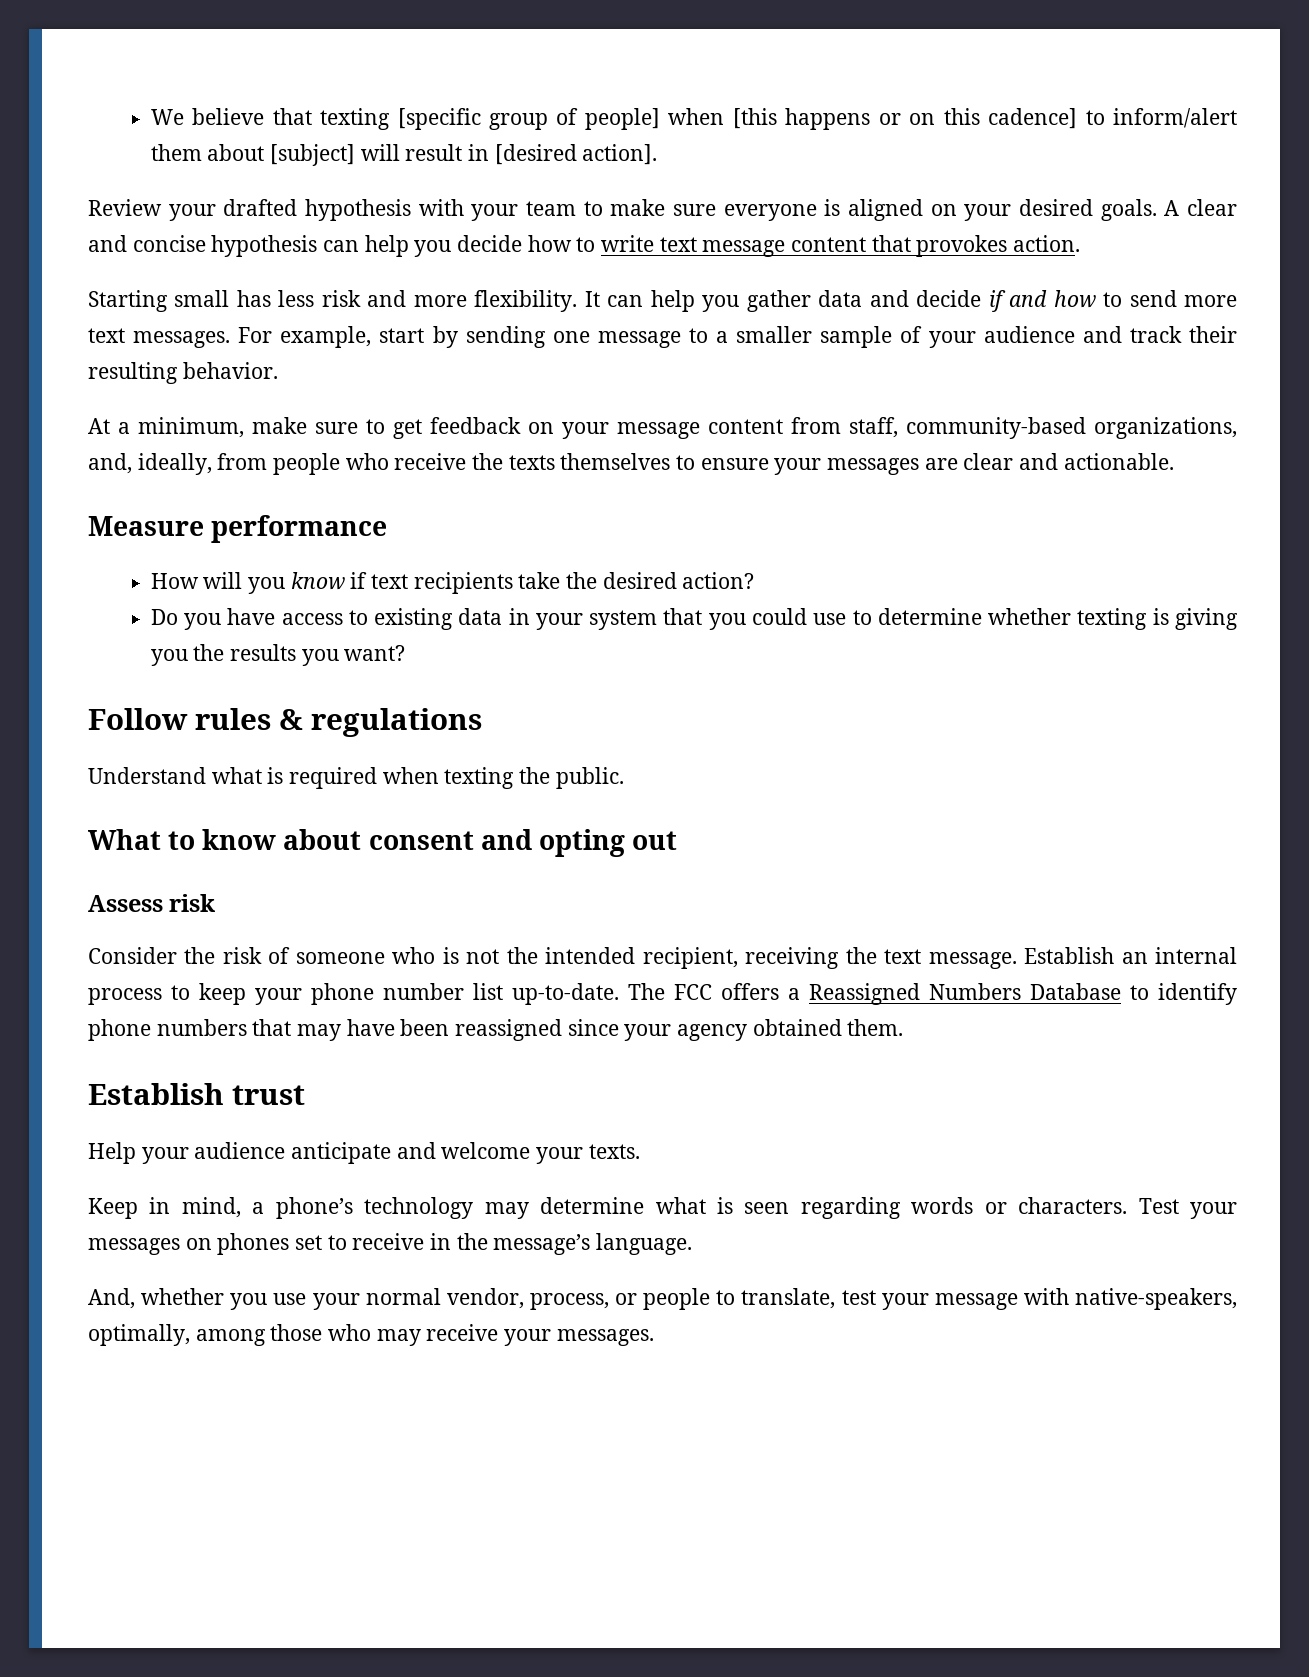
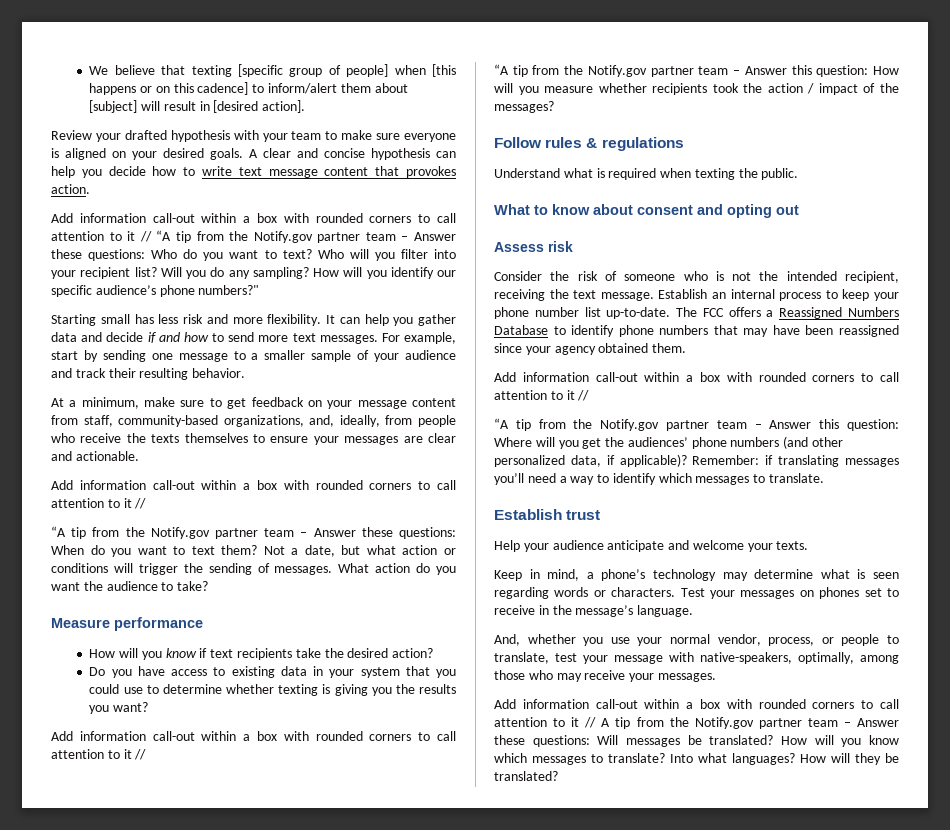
+ Add information call-out within a box with rounded corners to call attention to it // “A tip from the Notify.gov partner team – Answer these questions: Who do you want to text? Who will you filter into your recipient list? Will you do any sampling? How will you identify our specific audience’s phone numbers?"
  At a minimum, make sure to get feedback on your message content from staff, community-based organizations, and, ideally, from people who receive the texts themselves to ensure your messages are clear and actionable.
+ Add information call-out within a box with rounded corners to call attention to it //
+ “A tip from the Notify.gov partner team – Answer these questions: When do you want to text them? Not a date, but what action or conditions will trigger the sending of messages. What action do you want the audience to take?
  Do you have access to existing data in your system that you could use to determine whether texting is giving you the results you want?
+ Add information call-out within a box with rounded corners to call attention to it //
+ “A tip from the Notify.gov partner team – Answer this question: How will you measure whether recipients took the action / impact of the messages?
  The FCC offers a Reassigned Numbers Database to identify phone numbers that may have been reassigned since your agency obtained them.
+ Add information call-out within a box with rounded corners to call attention to it //
+ “A tip from the Notify.gov partner team – Answer this question: Where will you get the audiences’ phone numbers (and other personalized data, if applicable)? Remember: if translating messages you’ll need a way to identify which messages to translate.
+ Add information call-out within a box with rounded corners to call attention to it // A tip from the Notify.gov partner team – Answer these questions: Will messages be translated? How will you know which messages to translate? Into what languages? How will they be translated?

